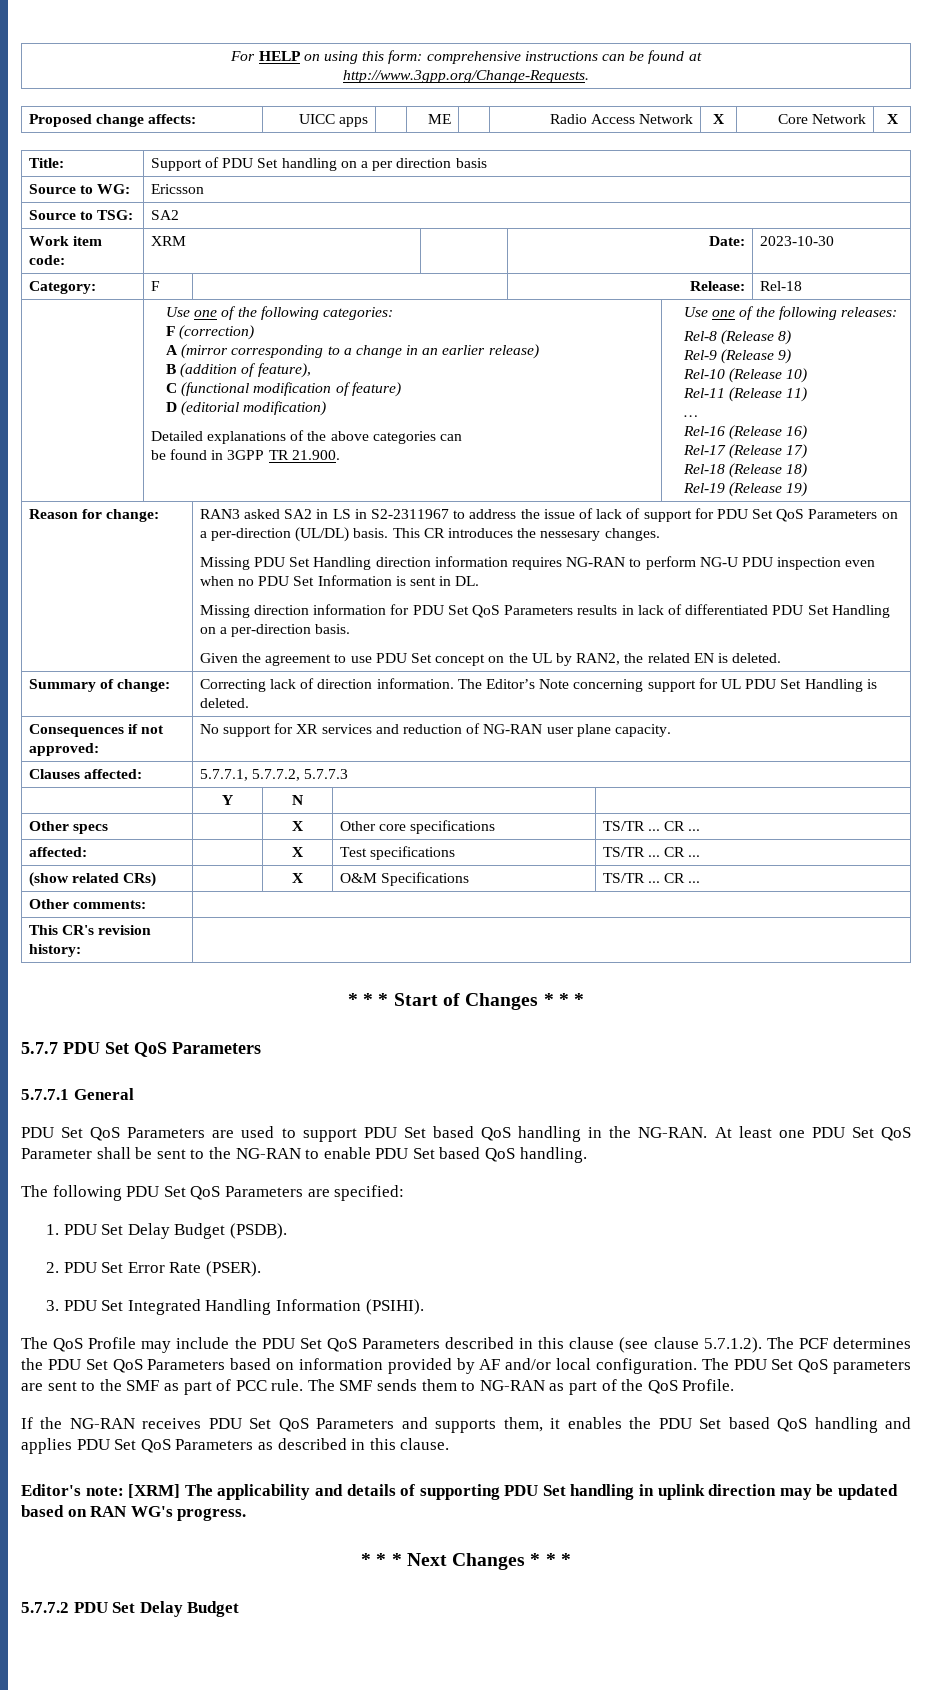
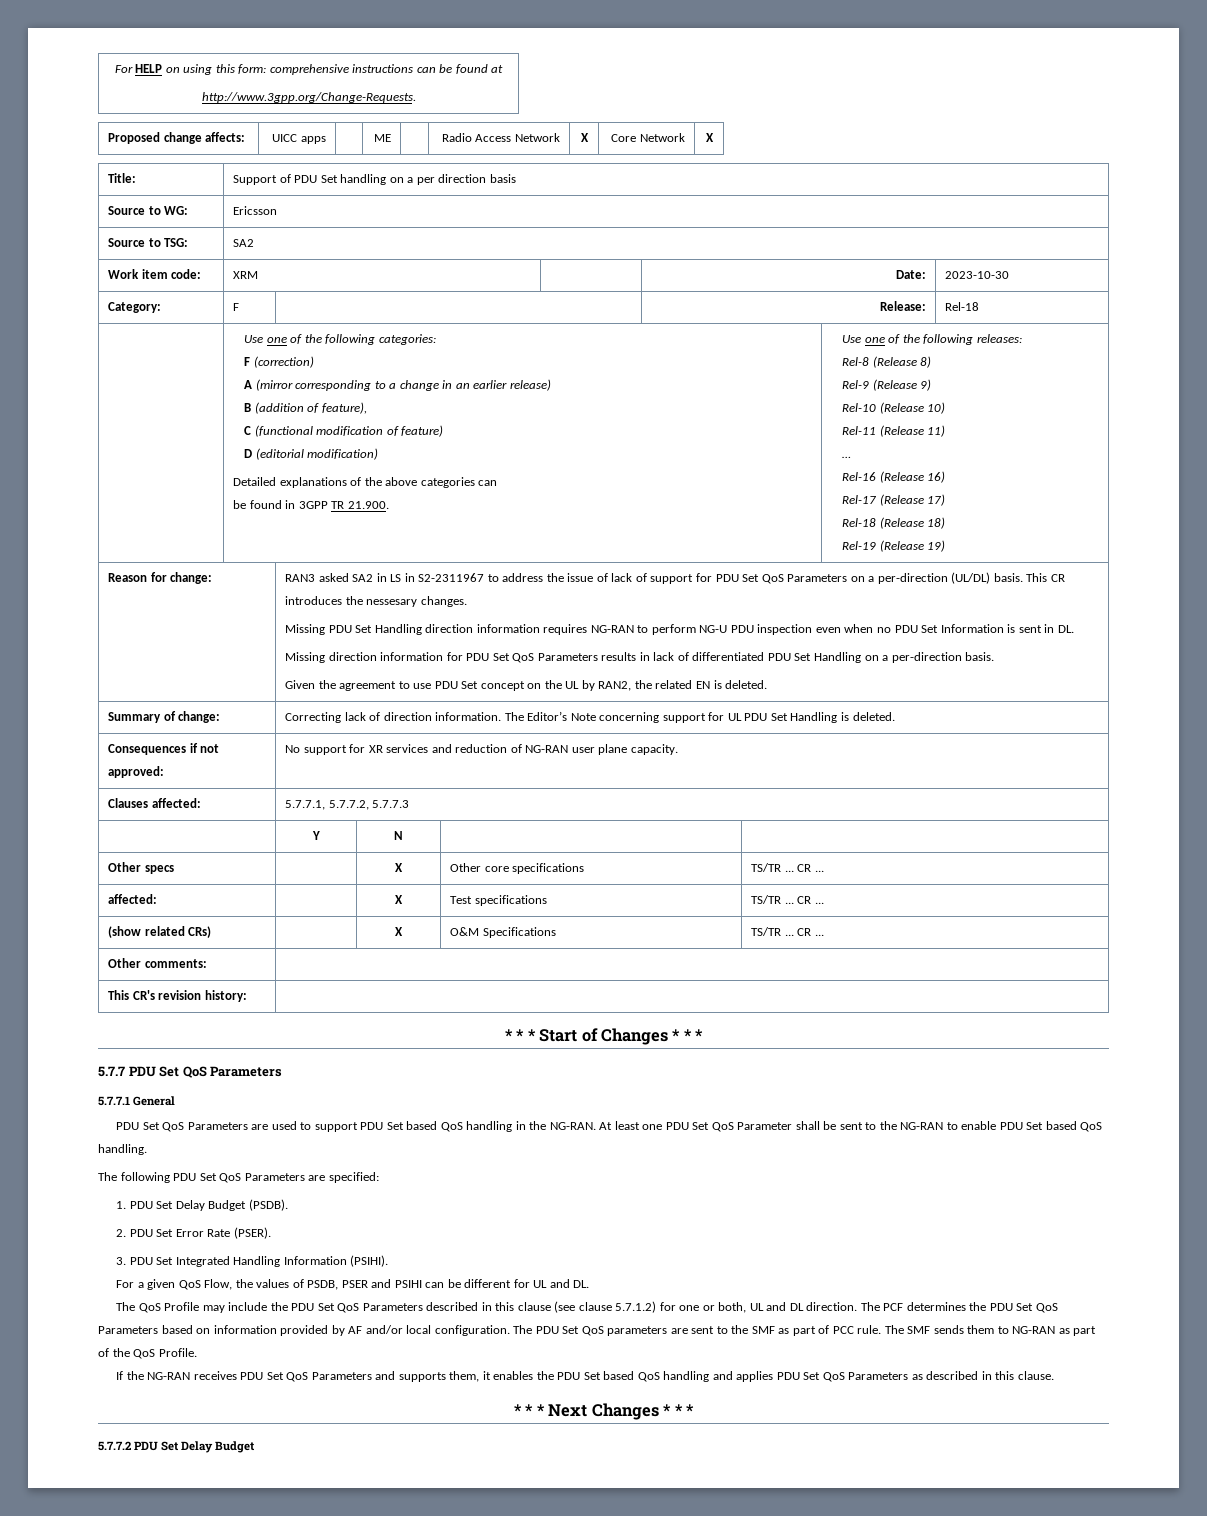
+ For a given QoS Flow, the values of PSDB, PSER and PSIHI can be different for UL and DL.
- The QoS Profile may include the PDU Set QoS Parameters described in this clause (see clause 5.7.1.2). The PCF determines the PDU Set QoS Parameters based on information provided by AF and/or local configuration.
+ The QoS Profile may include the PDU Set QoS Parameters described in this clause (see clause 5.7.1.2) for one or both, UL and DL direction. The PCF determines the PDU Set QoS Parameters based on information provided by AF and/or local configuration.
- Editor's note: [XRM] The applicability and details of supporting PDU Set handling in uplink direction may be updated based on RAN WG's progress.

